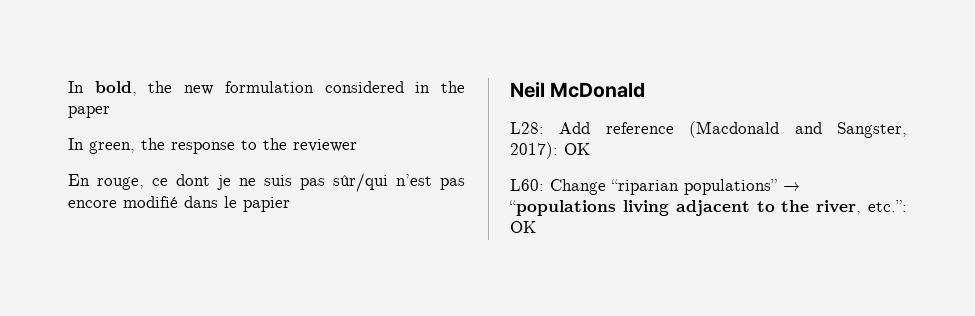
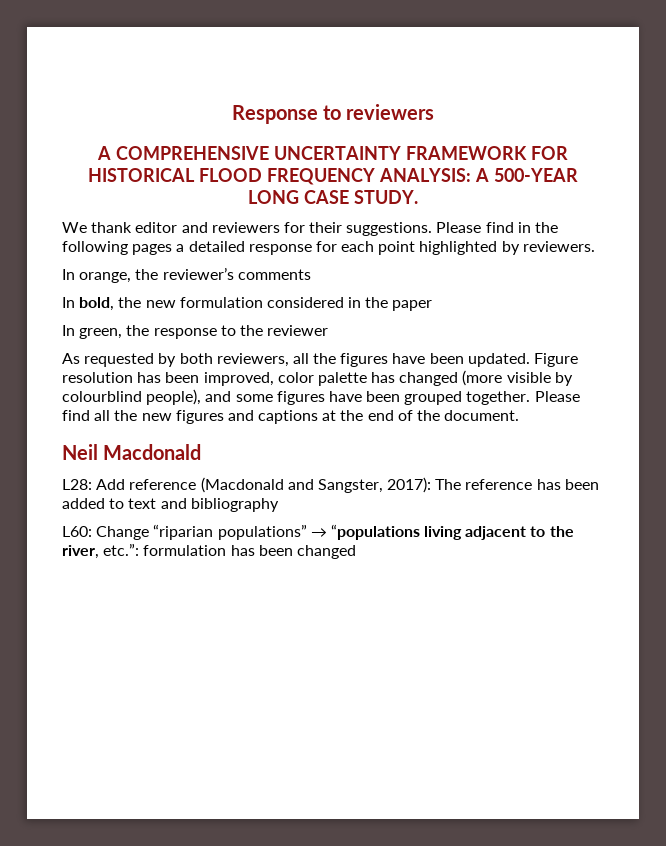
+ Response to reviewers
+ A COMPREHENSIVE UNCERTAINTY FRAMEWORK FOR HISTORICAL FLOOD FREQUENCY ANALYSIS: A 500-YEAR LONG CASE STUDY.
+ We thank editor and reviewers for their suggestions. Please find in the following pages a detailed response for each point highlighted by reviewers.
+ In orange, the reviewer’s comments
- En rouge, ce dont je ne suis pas sûr/qui n’est pas encore modifié dans le papier
+ As requested by both reviewers, all the figures have been updated. Figure resolution has been improved, color palette has changed (more visible by colourblind people), and some figures have been grouped together. Please find all the new figures and captions at the end of the document.
- Neil McDonald
+ Neil Macdonald
- L28: Add reference (Macdonald and Sangster, 2017): OK
+ L28: Add reference (Macdonald and Sangster, 2017): The reference has been added to text and bibliography
- L60: Change “riparian populations” → “populations living adjacent to the river, etc.”: OK
+ L60: Change “riparian populations” → “populations living adjacent to the river, etc.”: formulation has been changed

